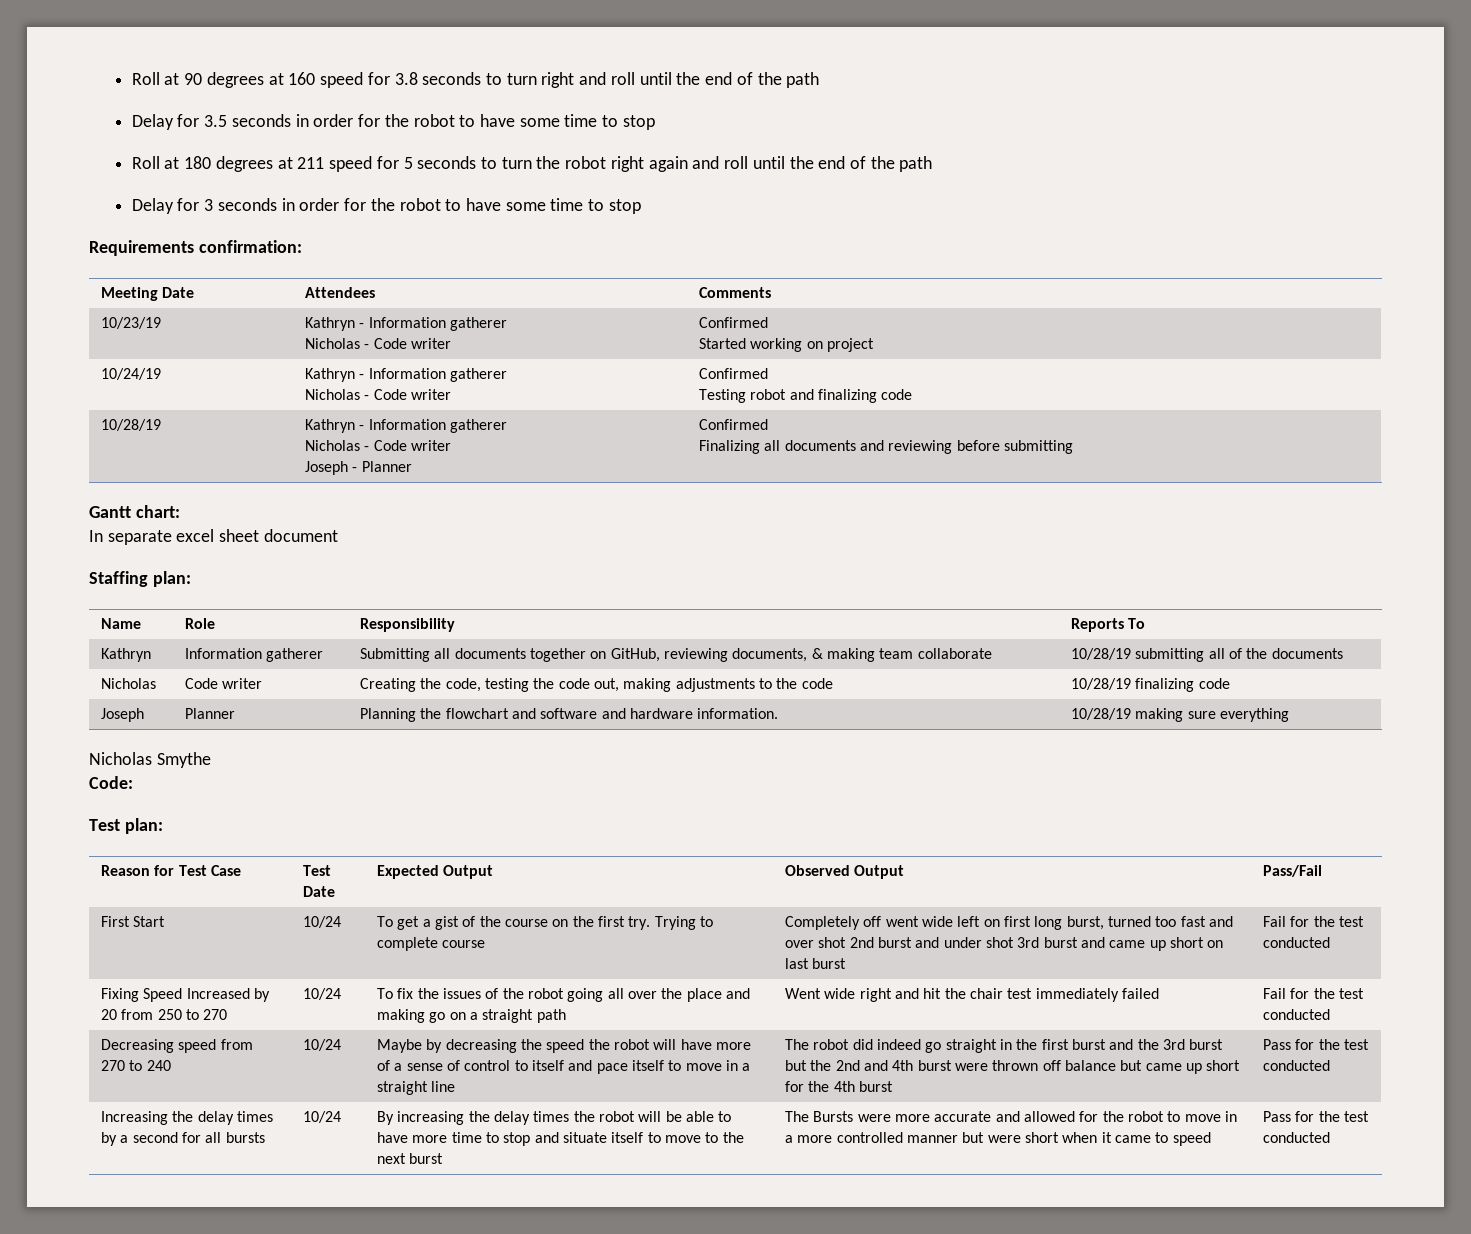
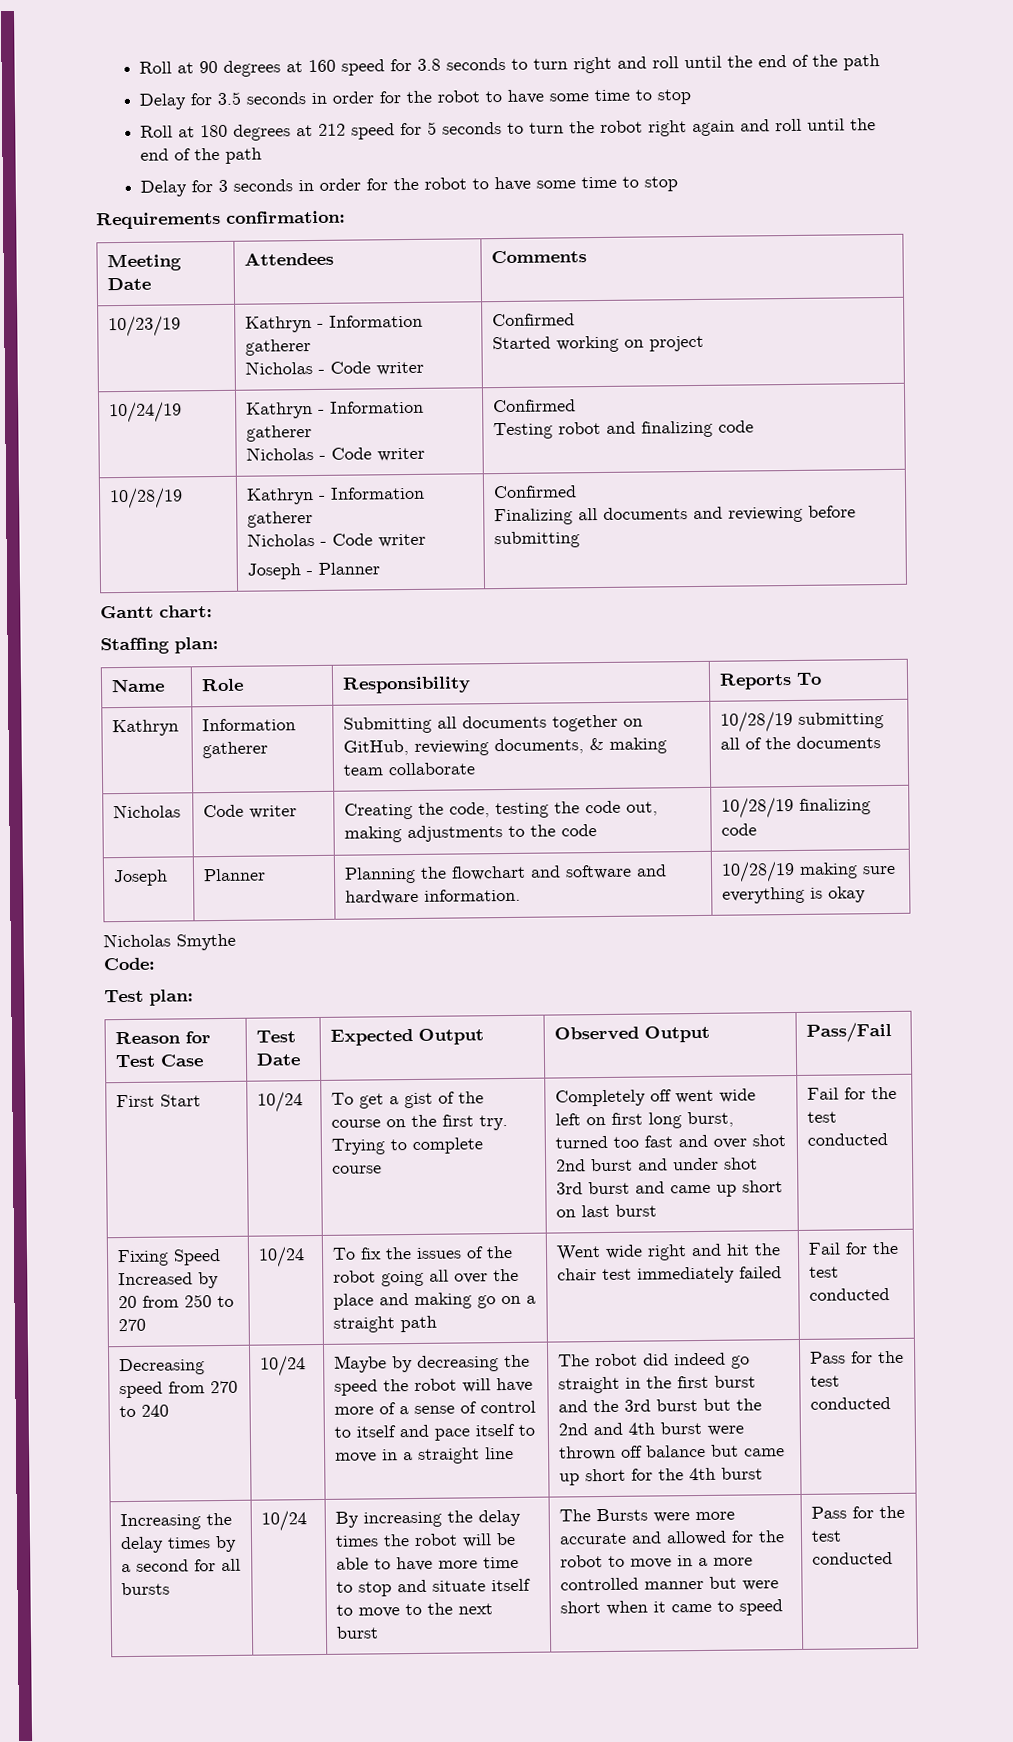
- Roll at 180 degrees at 211 speed for 5 seconds to turn the robot right again and roll until the end of the path
+ Roll at 180 degrees at 212 speed for 5 seconds to turn the robot right again and roll until the end of the path
- In separate excel sheet document
- Joseph | Planner | Planning the flowchart and software and hardware information. | 10/28/19 making sure everything
+ Joseph | Planner | Planning the flowchart and software and hardware information. | 10/28/19 making sure everything is okay

